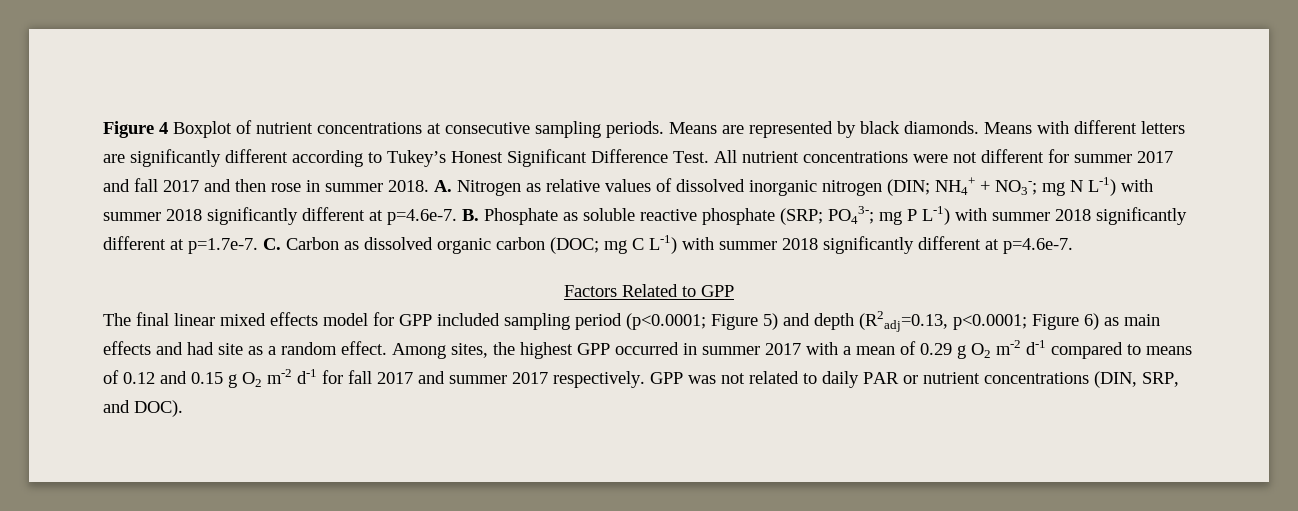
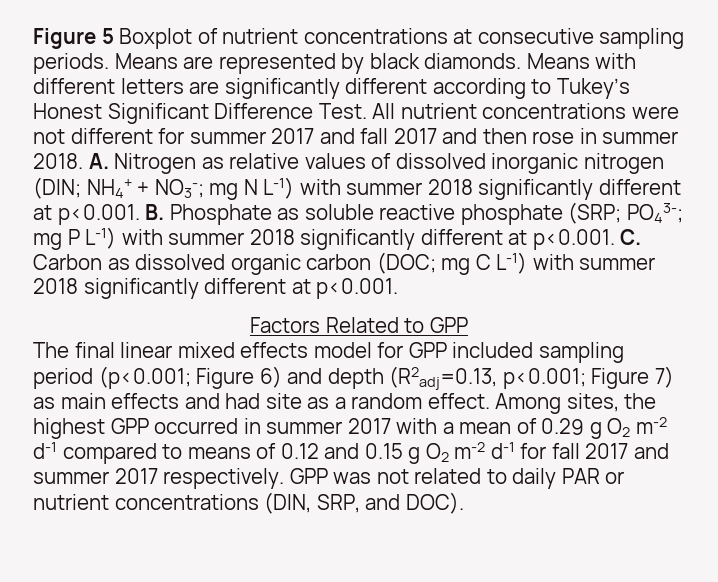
- Figure 4 Boxplot of nutrient concentrations at consecutive sampling periods.
+ Figure 5 Boxplot of nutrient concentrations at consecutive sampling periods.
- A. Nitrogen as relative values of dissolved inorganic nitrogen (DIN; NH4+ + NO3-; mg N L-1) with summer 2018 significantly different at p=4.6e-7. B. Phosphate as soluble reactive phosphate (SRP; PO43-; mg P L-1) with summer 2018 significantly different at p=1.7e-7. C. Carbon as dissolved organic carbon (DOC; mg C L-1) with summer 2018 significantly different at p=4.6e-7.
+ A. Nitrogen as relative values of dissolved inorganic nitrogen (DIN; NH4+ + NO3-; mg N L-1) with summer 2018 significantly different at p<0.001. B. Phosphate as soluble reactive phosphate (SRP; PO43-; mg P L-1) with summer 2018 significantly different at p<0.001. C. Carbon as dissolved organic carbon (DOC; mg C L-1) with summer 2018 significantly different at p<0.001.
- The final linear mixed effects model for GPP included sampling period (p<0.0001; Figure 5) and depth (R2adj=0.13, p<0.0001; Figure 6) as main effects and had site as a random effect.
+ The final linear mixed effects model for GPP included sampling period (p<0.001; Figure 6) and depth (R2adj=0.13, p<0.001; Figure 7) as main effects and had site as a random effect.

